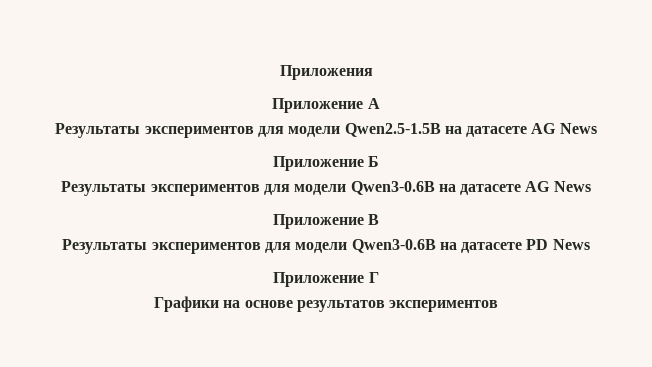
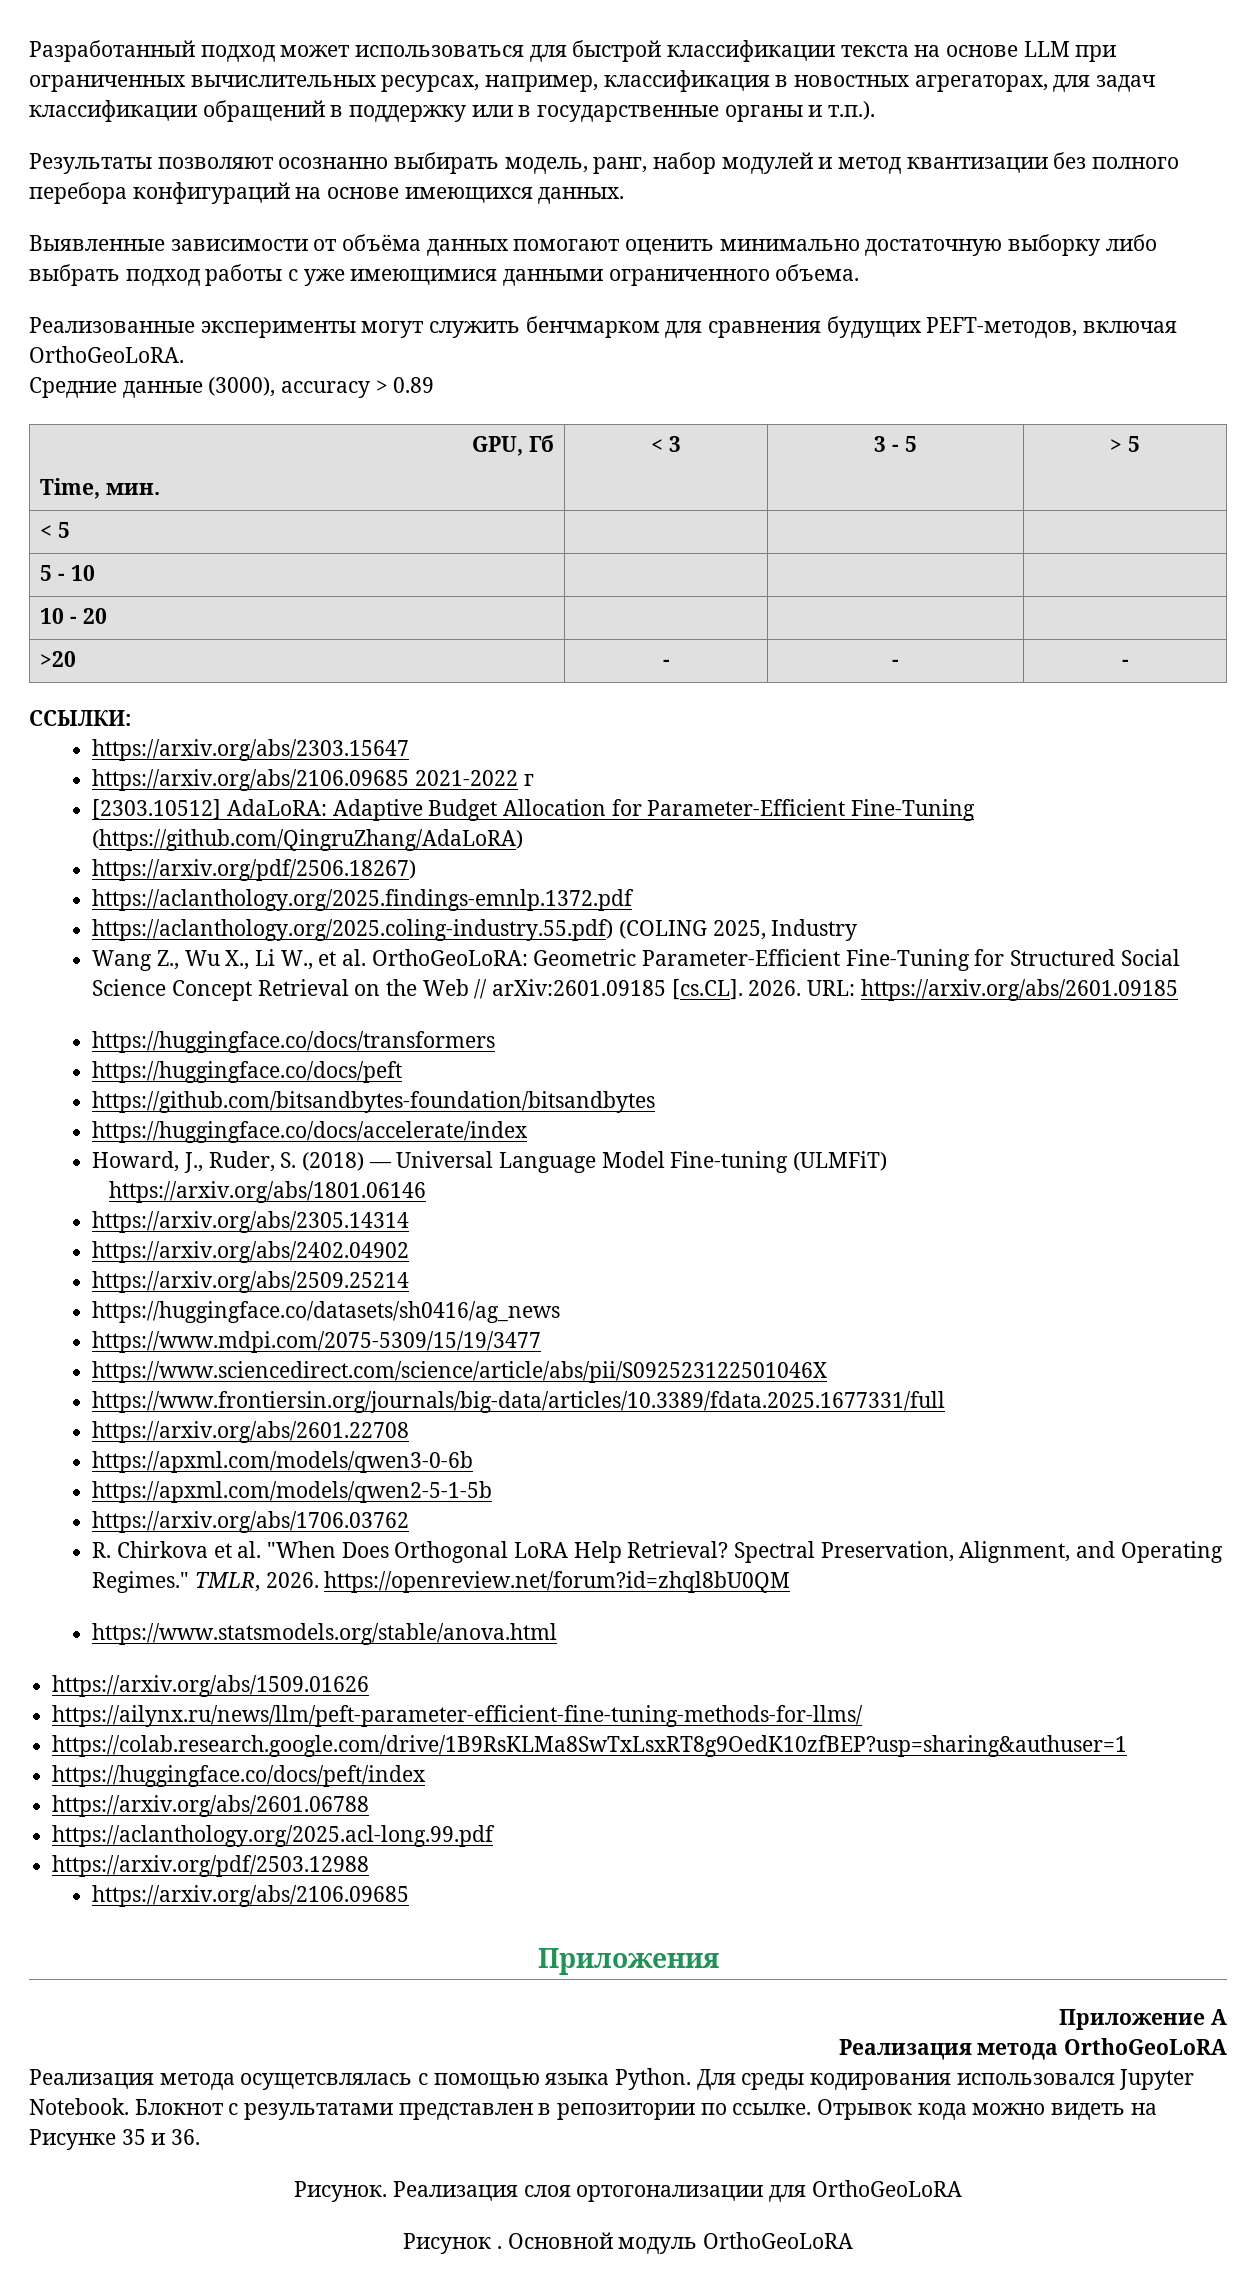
+ Разработанный подход может использоваться для быстрой классификации текста на основе LLM при ограниченных вычислительных ресурсах, например, классификация в новостных агрегаторах, для задач классификации обращений в поддержку или в государственные органы и т.п.).
+ Результаты позволяют осознанно выбирать модель, ранг, набор модулей и метод квантизации без полного перебора конфигураций на основе имеющихся данных.
+ Выявленные зависимости от объёма данных помогают оценить минимально достаточную выборку либо выбрать подход работы с уже имеющимися данными ограниченного объема.
+ Реализованные эксперименты могут служить бенчмарком для сравнения будущих PEFT-методов, включая OrthoGeoLoRA.
+ Средние данные (3000), accuracy > 0.89
+ GPU, Гб
+ Time, мин. | < 3 | 3 - 5 | > 5
+ < 5 | | |
+ 5 - 10 | | |
+ 10 - 20 | | |
+ >20 | - | - | -
+ ССЫЛКИ:
+ https://arxiv.org/abs/2303.15647
+ https://arxiv.org/abs/2106.09685 2021-2022 г
+ [2303.10512] AdaLoRA: Adaptive Budget Allocation for Parameter-Efficient Fine-Tuning (https://github.com/QingruZhang/AdaLoRA)
+ https://arxiv.org/pdf/2506.18267)
+ https://aclanthology.org/2025.findings-emnlp.1372.pdf
+ https://aclanthology.org/2025.coling-industry.55.pdf) (COLING 2025, Industry
+ Wang Z., Wu X., Li W., et al. OrthoGeoLoRA: Geometric Parameter-Efficient Fine-Tuning for Structured Social Science Concept Retrieval on the Web // arXiv:2601.09185 [cs.CL]. 2026. URL: https://arxiv.org/abs/2601.09185
+ https://huggingface.co/docs/transformers
+ https://huggingface.co/docs/peft
+ https://github.com/bitsandbytes-foundation/bitsandbytes
+ https://huggingface.co/docs/accelerate/index
+ Howard, J., Ruder, S. (2018) — Universal Language Model Fine-tuning (ULMFiT)
+ https://arxiv.org/abs/1801.06146
+ https://arxiv.org/abs/2305.14314
+ https://arxiv.org/abs/2402.04902
+ https://arxiv.org/abs/2509.25214
+ https://huggingface.co/datasets/sh0416/ag_news
+ https://www.mdpi.com/2075-5309/15/19/3477
+ https://www.sciencedirect.com/science/article/abs/pii/S092523122501046X
+ https://www.frontiersin.org/journals/big-data/articles/10.3389/fdata.2025.1677331/full
+ https://arxiv.org/abs/2601.22708
+ https://apxml.com/models/qwen3-0-6b
+ https://apxml.com/models/qwen2-5-1-5b
+ https://arxiv.org/abs/1706.03762
+ R. Chirkova et al. "When Does Orthogonal LoRA Help Retrieval? Spectral Preservation, Alignment, and Operating Regimes." TMLR, 2026. https://openreview.net/forum?id=zhql8bU0QM
+ https://www.statsmodels.org/stable/anova.html
+ https://arxiv.org/abs/1509.01626
+ https://ailynx.ru/news/llm/peft-parameter-efficient-fine-tuning-methods-for-llms/
+ https://colab.research.google.com/drive/1B9RsKLMa8SwTxLsxRT8g9OedK10zfBEP?usp=sharing&authuser=1
+ https://huggingface.co/docs/peft/index
+ https://arxiv.org/abs/2601.06788
+ https://aclanthology.org/2025.acl-long.99.pdf
+ https://arxiv.org/pdf/2503.12988
+ https://arxiv.org/abs/2106.09685
  Приложения
  Приложение А
- Результаты экспериментов для модели Qwen2.5-1.5B на датасете AG News
- Приложение Б
- Результаты экспериментов для модели Qwen3-0.6B на датасете AG News
- Приложение В
- Результаты экспериментов для модели Qwen3-0.6B на датасете PD News
- Приложение Г
- Графики на основе результатов экспериментов
+ Реализация метода OrthoGeoLoRA
+ Реализация метода осущетсвлялась с помощью языка Python. Для среды кодирования использовался Jupyter Notebook. Блокнот с результатами представлен в репозитории по ссылке. Отрывок кода можно видеть на Рисунке 35 и 36.
+ Рисунок. Реализация слоя ортогонализации для OrthoGeoLoRA
+ Рисунок . Основной модуль OrthoGeoLoRA

